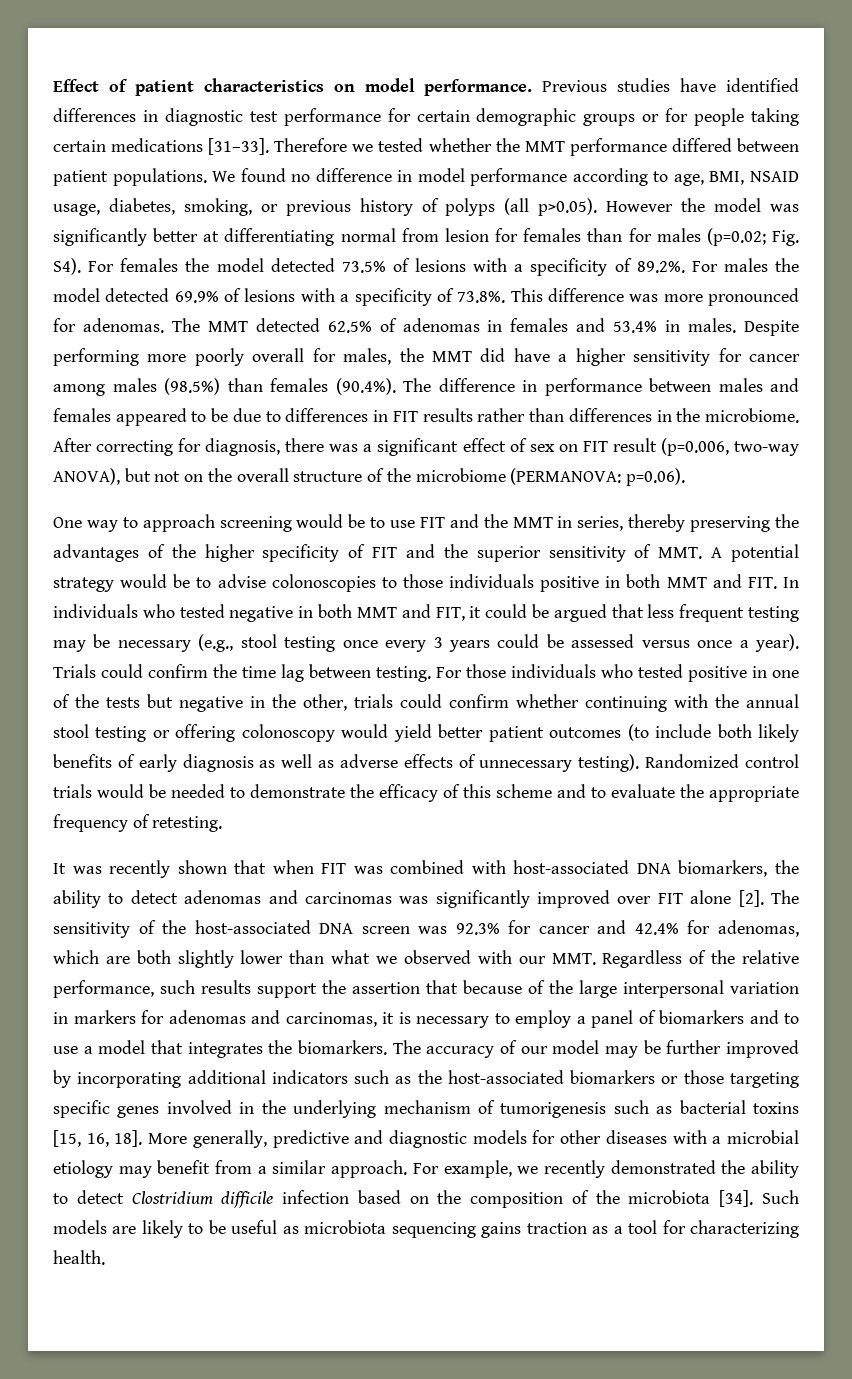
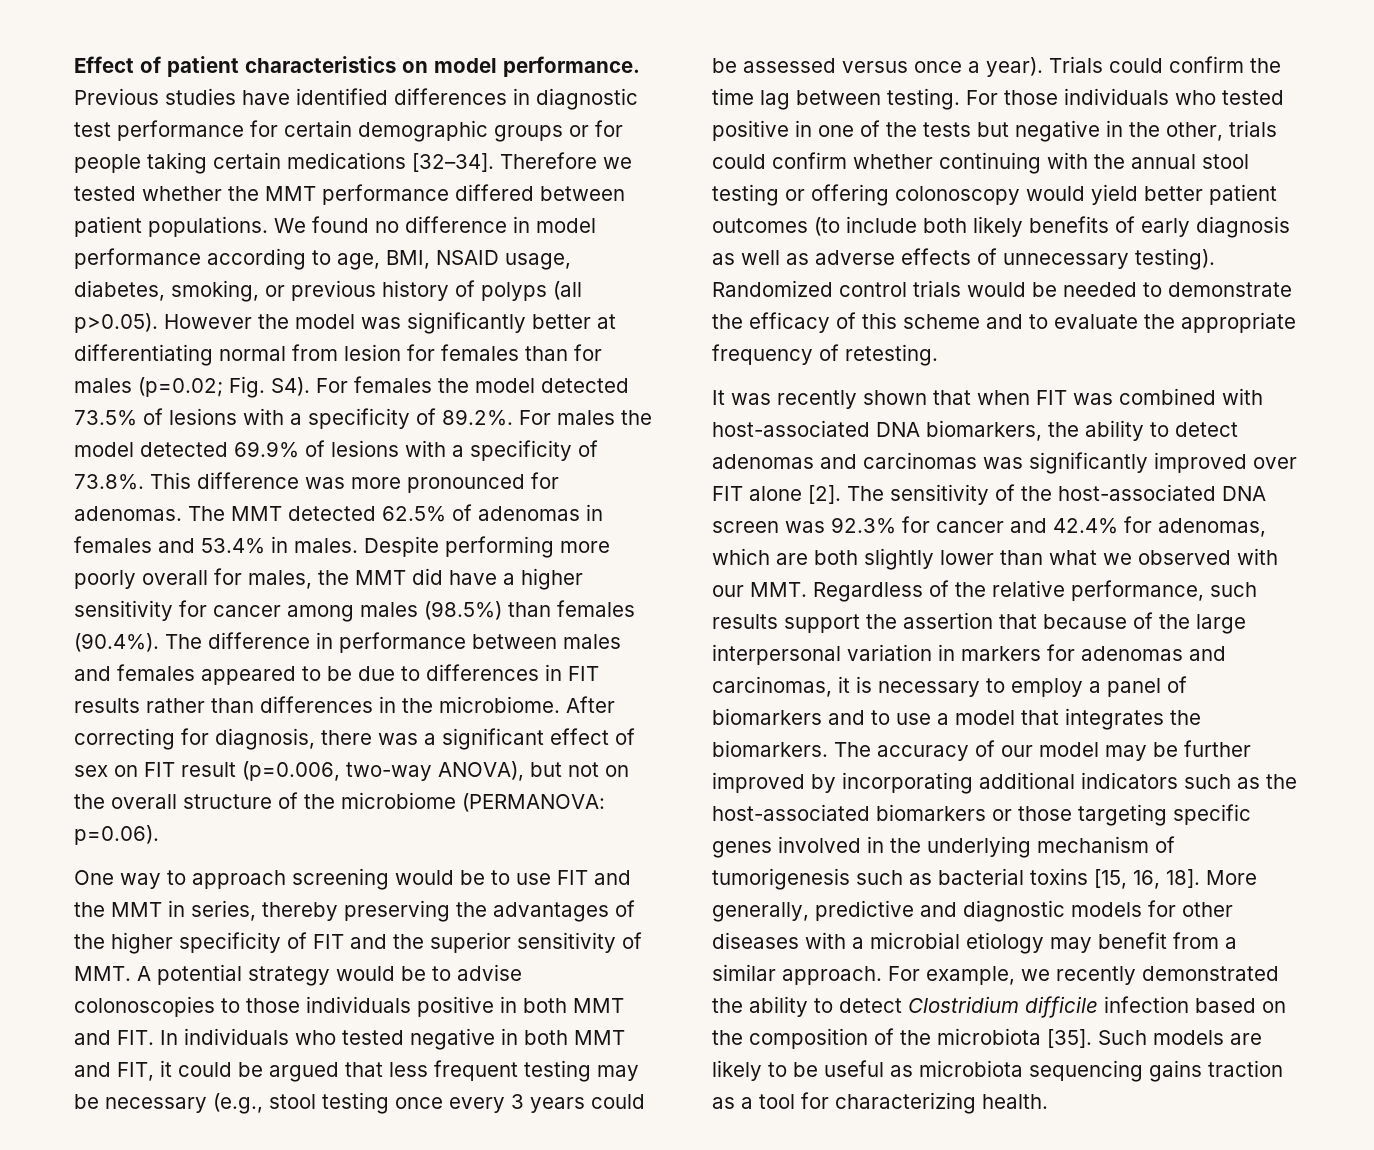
- Previous studies have identified differences in diagnostic test performance for certain demographic groups or for people taking certain medications [31–33].
+ Previous studies have identified differences in diagnostic test performance for certain demographic groups or for people taking certain medications [32–34].
- For example, we recently demonstrated the ability to detect Clostridium difficile infection based on the composition of the microbiota [34].
+ For example, we recently demonstrated the ability to detect Clostridium difficile infection based on the composition of the microbiota [35].

